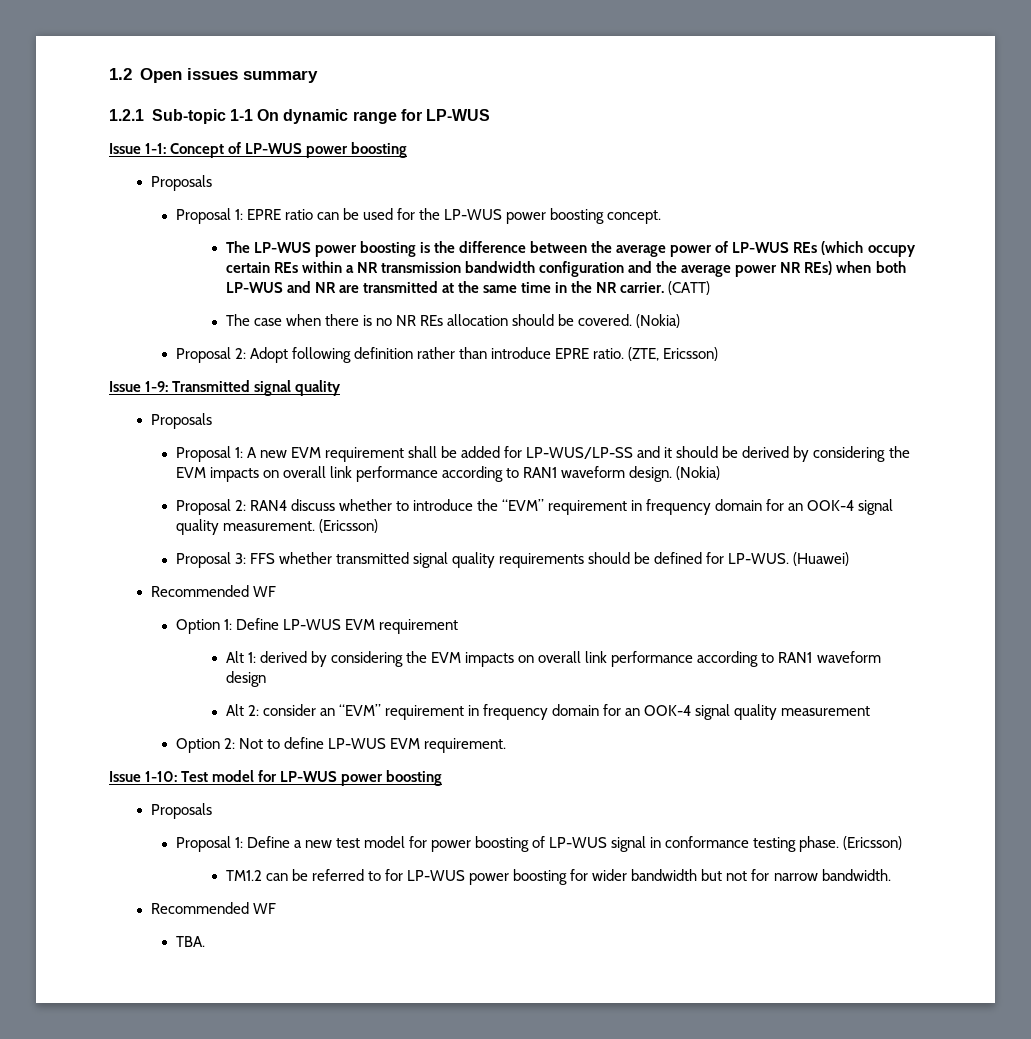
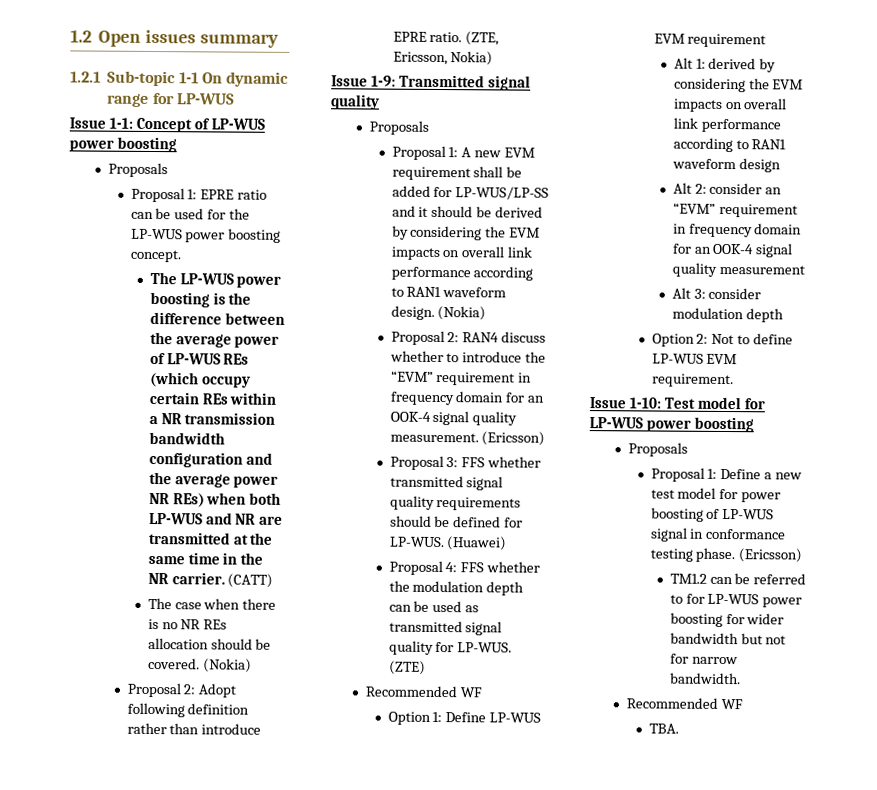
- (ZTE, Ericsson)
+ (ZTE, Ericsson, Nokia)
+ Proposal 4: FFS whether the modulation depth can be used as transmitted signal quality for LP-WUS. (ZTE)
+ Alt 3: consider modulation depth

